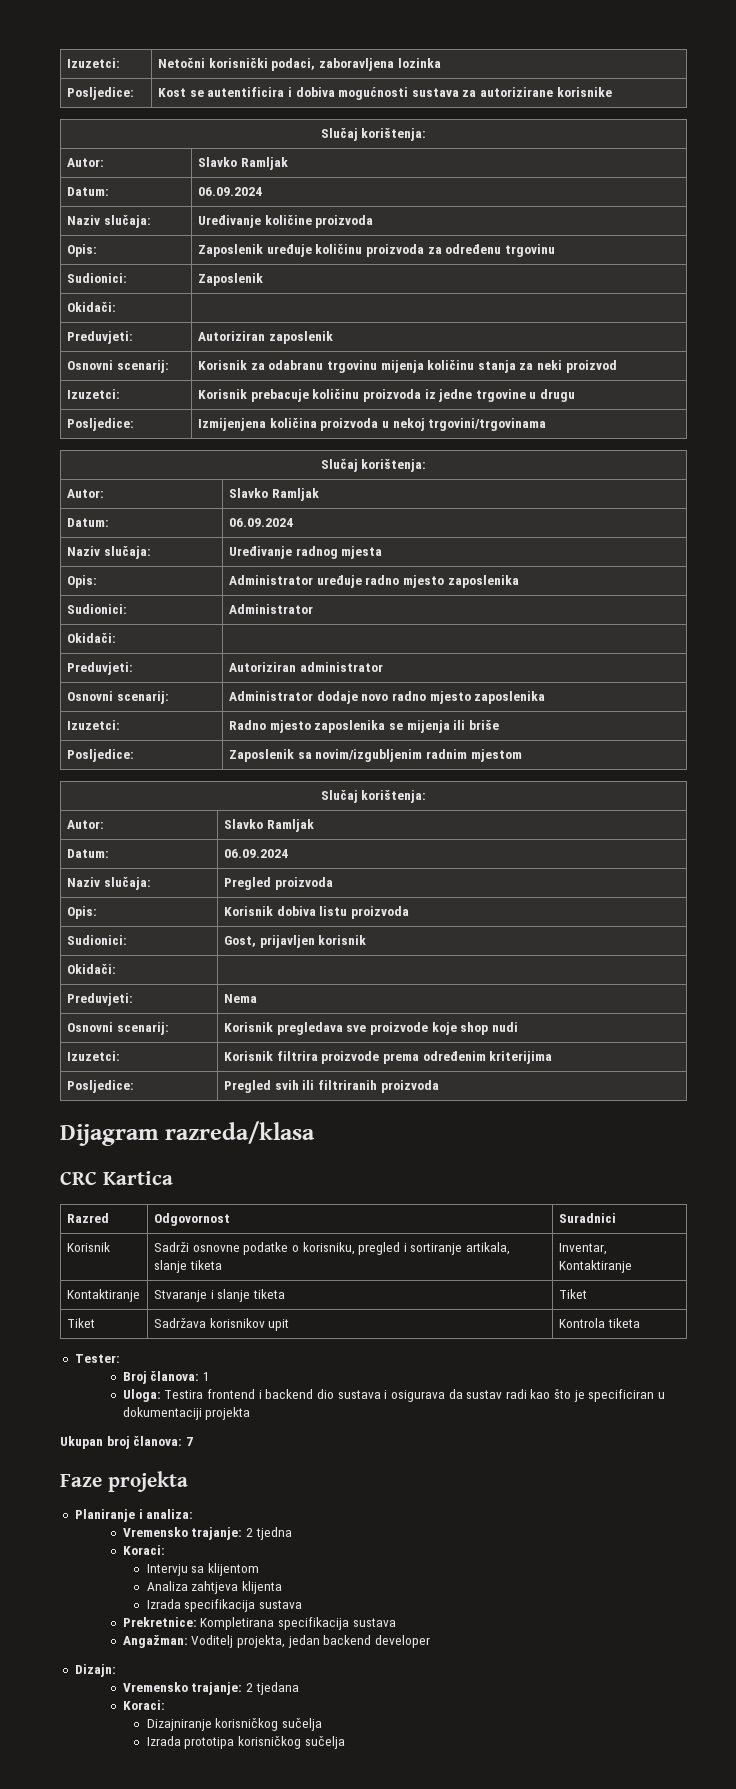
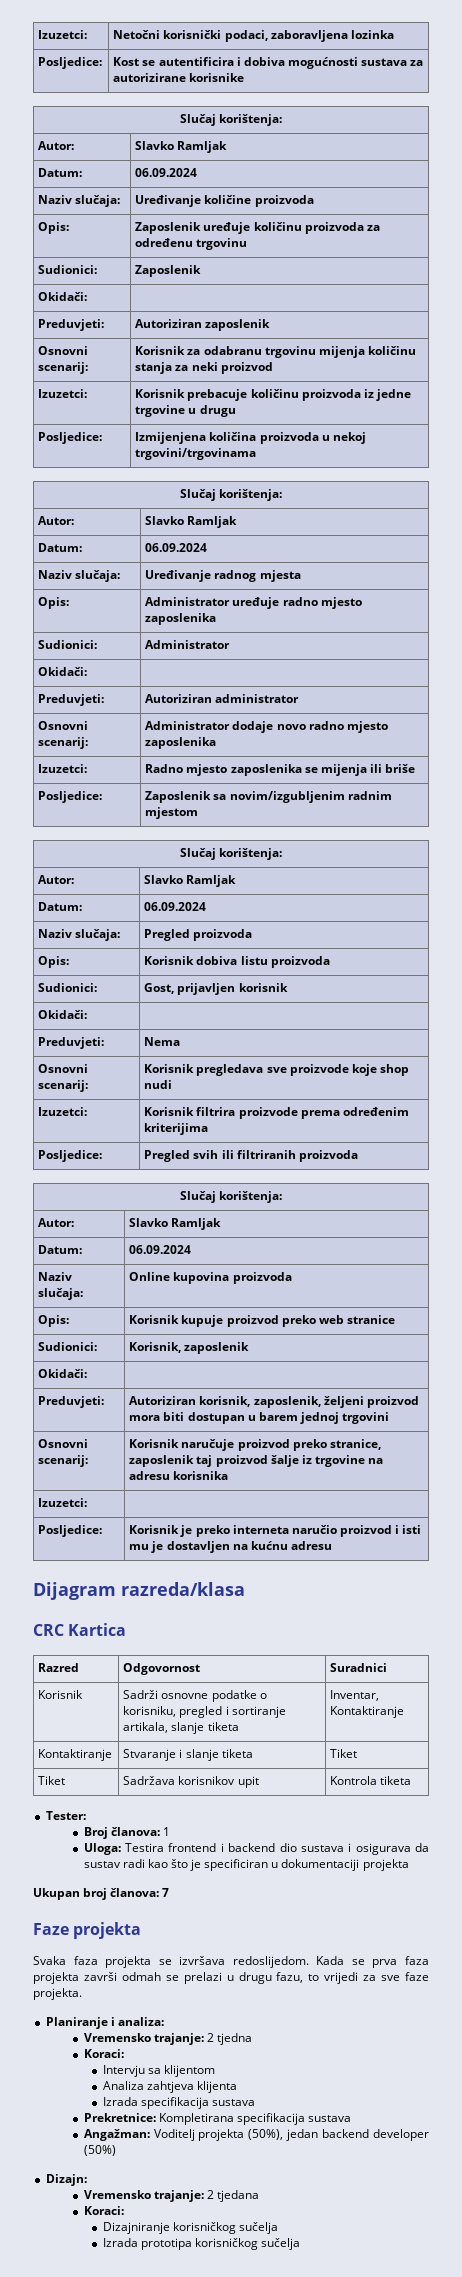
  Posljedice: | Pregled svih ili filtriranih proizvoda
+ Slučaj korištenja:
+ Autor: | Slavko Ramljak
+ Datum: | 06.09.2024
+ Naziv slučaja: | Online kupovina proizvoda
+ Opis: | Korisnik kupuje proizvod preko web stranice
+ Sudionici: | Korisnik, zaposlenik
+ Okidači: |
+ Preduvjeti: | Autoriziran korisnik, zaposlenik, željeni proizvod mora biti dostupan u barem jednoj trgovini
+ Osnovni scenarij: | Korisnik naručuje proizvod preko stranice, zaposlenik taj proizvod šalje iz trgovine na adresu korisnika
+ Izuzetci: |
+ Posljedice: | Korisnik je preko interneta naručio proizvod i isti mu je dostavljen na kućnu adresu
+ Svaka faza projekta se izvršava redoslijedom. Kada se prva faza projekta završi odmah se prelazi u drugu fazu, to vrijedi za sve faze projekta.
- Angažman: Voditelj projekta, jedan backend developer
+ Angažman: Voditelj projekta (50%), jedan backend developer (50%)

